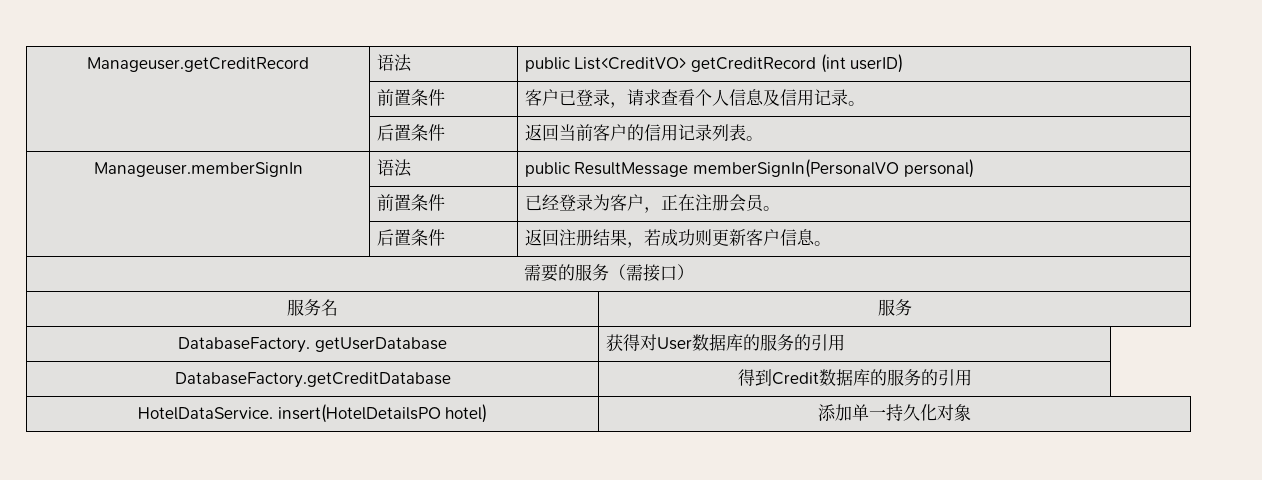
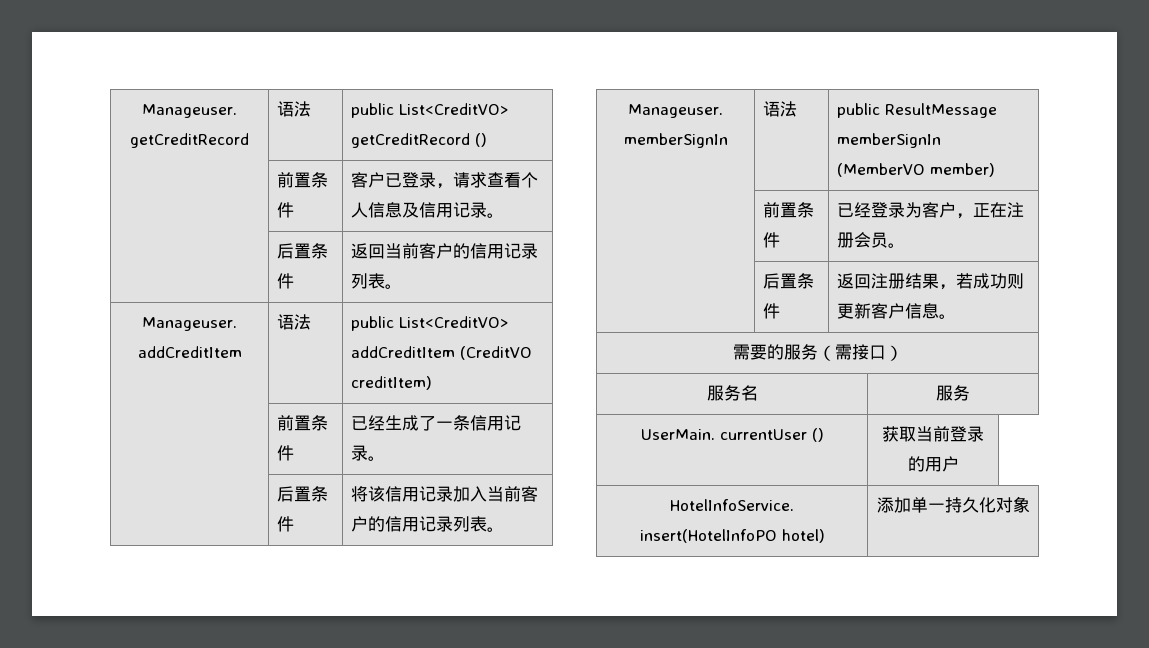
- Manageuser.getCreditRecord | 语法 | public List<CreditVO> getCreditRecord (int userID)
+ Manageuser. getCreditRecord | 语法 | public List<CreditVO> getCreditRecord ()
- Manageuser.memberSignIn | 语法 | public ResultMessage memberSignIn(PersonalVO personal)
+ Manageuser. addCreditItem | 语法 | public List<CreditVO> addCreditItem (CreditVO creditItem)
+ | 前置条件 | 已经生成了一条信用记录。
+ | 后置条件 | 将该信用记录加入当前客户的信用记录列表。
+ Manageuser. memberSignIn | 语法 | public ResultMessage memberSignIn (MemberVO member)
- DatabaseFactory. getUserDatabase | 获得对User数据库的服务的引用
- DatabaseFactory.getCreditDatabase | 得到Credit数据库的服务的引用
- HotelDataService. insert(HotelDetailsPO hotel) | 添加单一持久化对象
+ UserMain. currentUser () | 获取当前登录的用户
+ HotelInfoService. insert(HotelInfoPO hotel) | 添加单一持久化对象

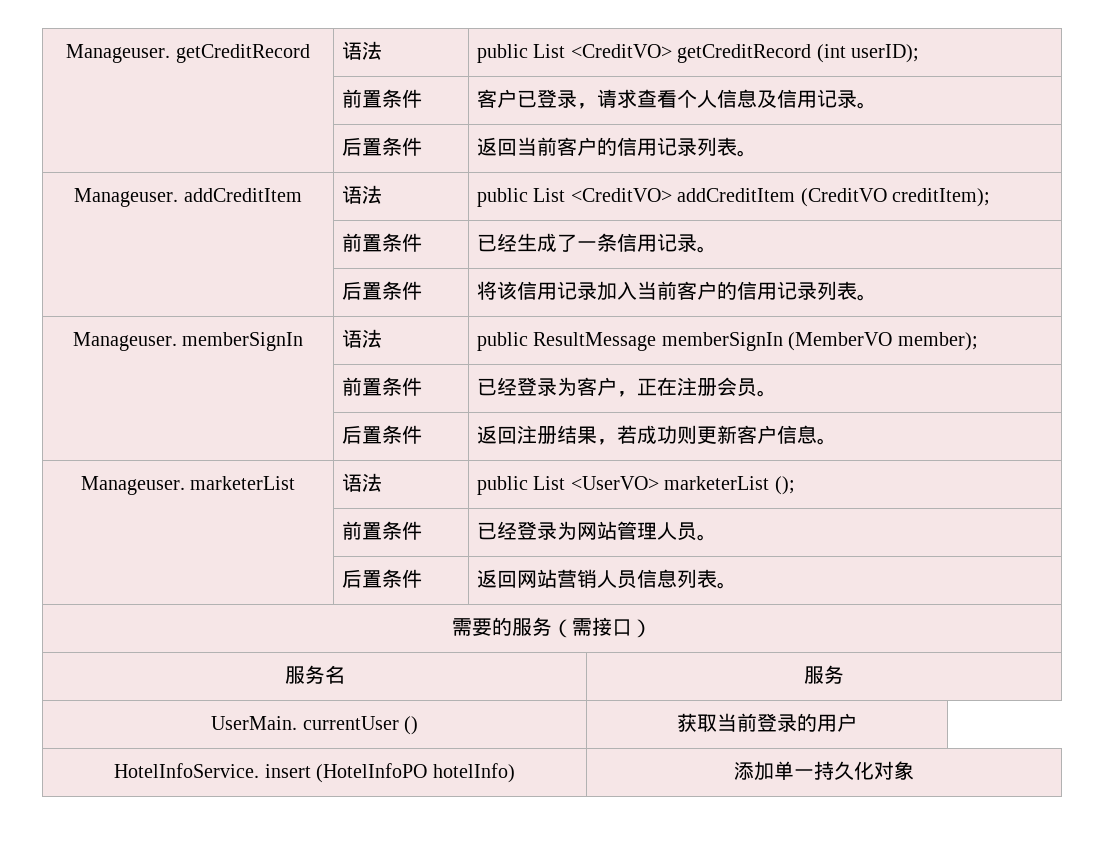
- Manageuser. getCreditRecord | 语法 | public List<CreditVO> getCreditRecord ()
+ Manageuser. getCreditRecord | 语法 | public List <CreditVO> getCreditRecord (int userID);
- Manageuser. addCreditItem | 语法 | public List<CreditVO> addCreditItem (CreditVO creditItem)
+ Manageuser. addCreditItem | 语法 | public List <CreditVO> addCreditItem (CreditVO creditItem);
- Manageuser. memberSignIn | 语法 | public ResultMessage memberSignIn (MemberVO member)
+ Manageuser. memberSignIn | 语法 | public ResultMessage memberSignIn (MemberVO member);
+ Manageuser. marketerList | 语法 | public List <UserVO> marketerList ();
+ | 前置条件 | 已经登录为网站管理人员。
+ | 后置条件 | 返回网站营销人员信息列表。
- HotelInfoService. insert(HotelInfoPO hotel) | 添加单一持久化对象
+ HotelInfoService. insert (HotelInfoPO hotelInfo) | 添加单一持久化对象

